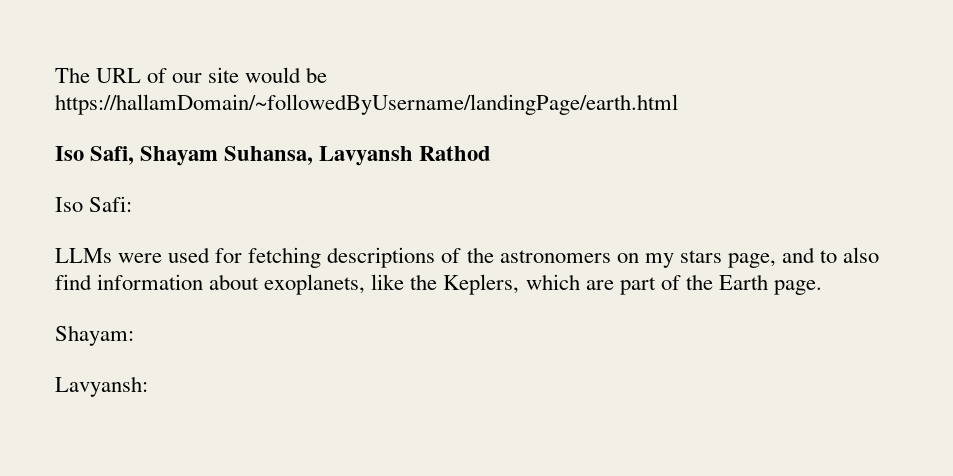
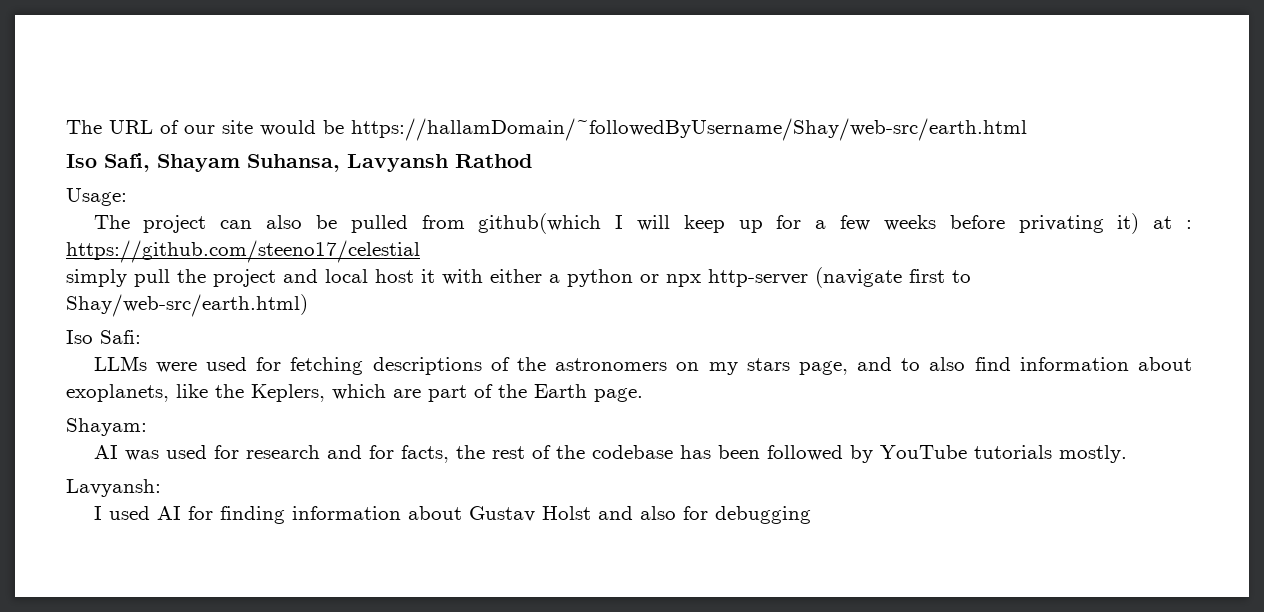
- The URL of our site would be https://hallamDomain/~followedByUsername/landingPage/earth.html
+ The URL of our site would be https://hallamDomain/~followedByUsername/Shay/web-src/earth.html
+ Usage:
+ The project can also be pulled from github(which I will keep up for a few weeks before privating it) at : https://github.com/steeno17/celestial
+ simply pull the project and local host it with either a python or npx http-server (navigate first to Shay/web-src/earth.html)
+ AI was used for research and for facts, the rest of the codebase has been followed by YouTube tutorials mostly.
  Lavyansh:
+ I used AI for finding information about Gustav Holst and also for debugging

